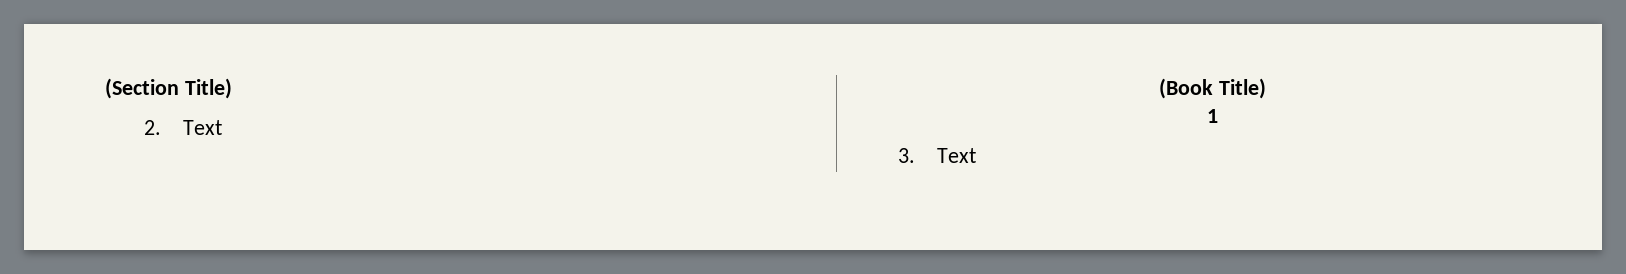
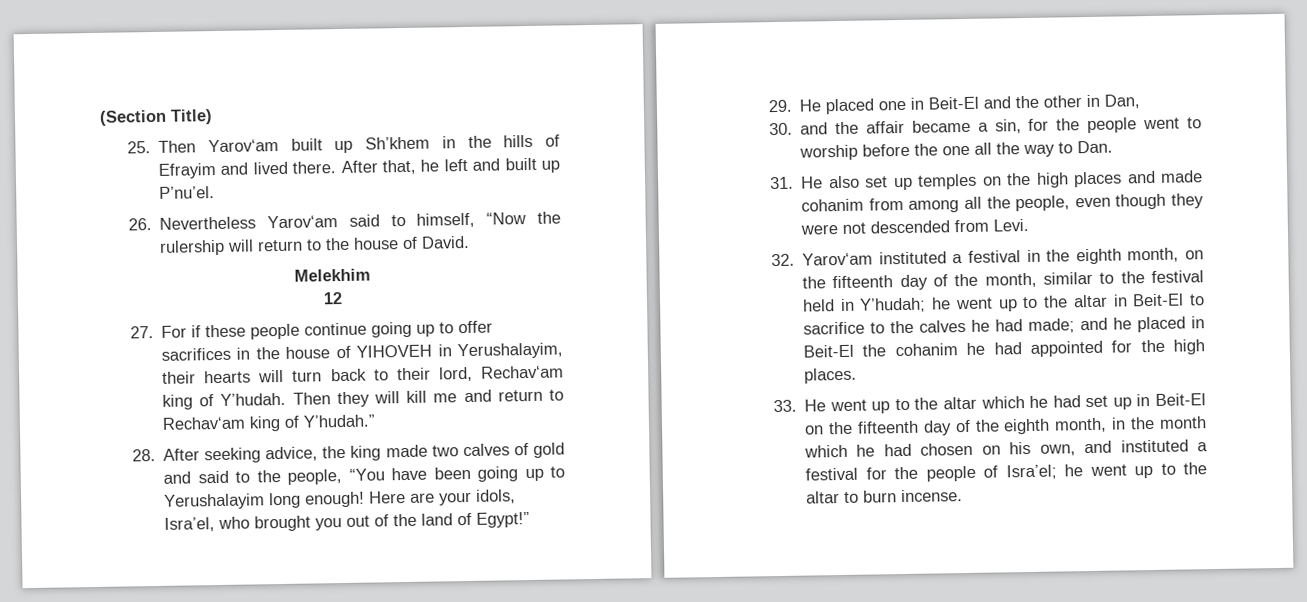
- 2. Text
- (Book Title)
- 1
- 3. Text
+ 25. Then Yarov‘am built up Sh’khem in the hills of Efrayim and lived there. After that, he left and built up P’nu’el.
+ 26. Nevertheless Yarov‘am said to himself, “Now the rulership will return to the house of David.
+ Melekhim
+ 12
+ 27. For if these people continue going up to offer sacrifices in the house of YIHOVEH in Yerushalayim, their hearts will turn back to their lord, Rechav‘am king of Y’hudah. Then they will kill me and return to Rechav‘am king of Y’hudah.”
+ 28. After seeking advice, the king made two calves of gold and said to the people, “You have been going up to Yerushalayim long enough! Here are your idols, Isra’el, who brought you out of the land of Egypt!”
+ 29. He placed one in Beit-El and the other in Dan,
+ 30. and the affair became a sin, for the people went to worship before the one all the way to Dan.
+ 31. He also set up temples on the high places and made cohanim from among all the people, even though they were not descended from Levi.
+ 32. Yarov‘am instituted a festival in the eighth month, on the fifteenth day of the month, similar to the festival held in Y’hudah; he went up to the altar in Beit-El to sacrifice to the calves he had made; and he placed in Beit-El the cohanim he had appointed for the high places.
+ 33. He went up to the altar which he had set up in Beit-El on the fifteenth day of the eighth month, in the month which he had chosen on his own, and instituted a festival for the people of Isra’el; he went up to the altar to burn incense.

